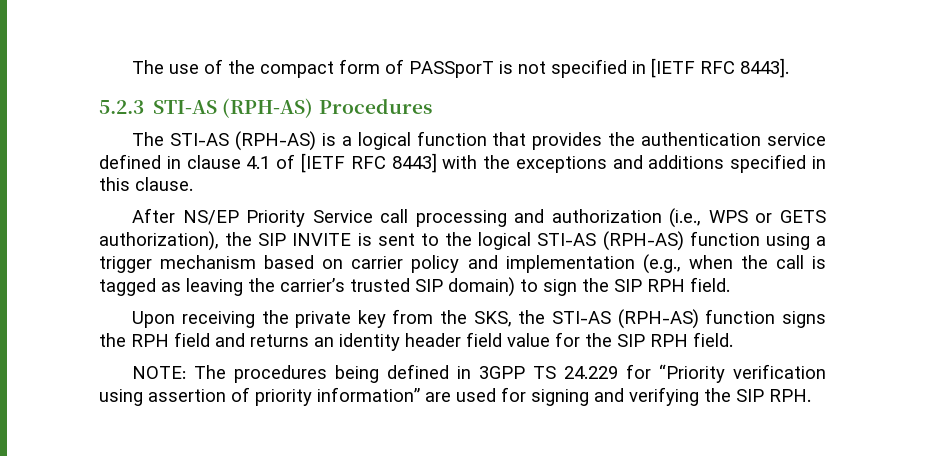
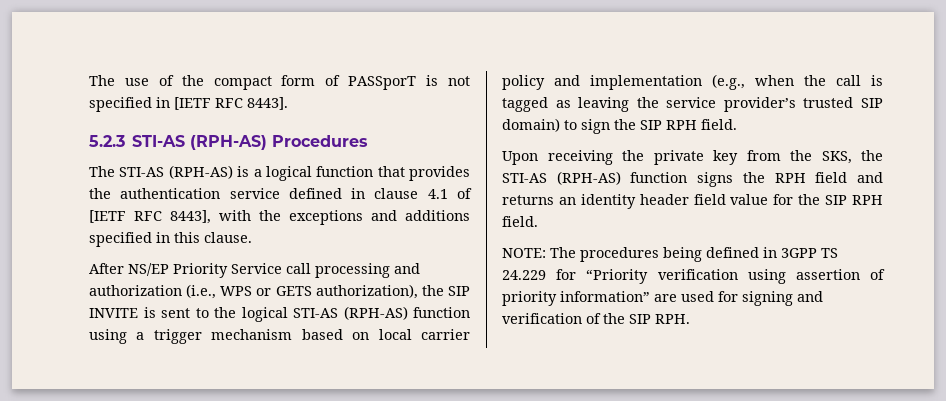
- The STI-AS (RPH-AS) is a logical function that provides the authentication service defined in clause 4.1 of [IETF RFC 8443] with the exceptions and additions specified in this clause.
+ The STI-AS (RPH-AS) is a logical function that provides the authentication service defined in clause 4.1 of [IETF RFC 8443], with the exceptions and additions specified in this clause.
- After NS/EP Priority Service call processing and authorization (i.e., WPS or GETS authorization), the SIP INVITE is sent to the logical STI-AS (RPH-AS) function using a trigger mechanism based on carrier policy and implementation (e.g., when the call is tagged as leaving the carrier’s trusted SIP domain) to sign the SIP RPH field.
+ After NS/EP Priority Service call processing and authorization (i.e., WPS or GETS authorization), the SIP INVITE is sent to the logical STI-AS (RPH-AS) function using a trigger mechanism based on local carrier policy and implementation (e.g., when the call is tagged as leaving the service provider’s trusted SIP domain) to sign the SIP RPH field.
- NOTE: The procedures being defined in 3GPP TS 24.229 for “Priority verification using assertion of priority information” are used for signing and verifying the SIP RPH.
+ NOTE: The procedures being defined in 3GPP TS 24.229 for “Priority verification using assertion of priority information” are used for signing and verification of the SIP RPH.

